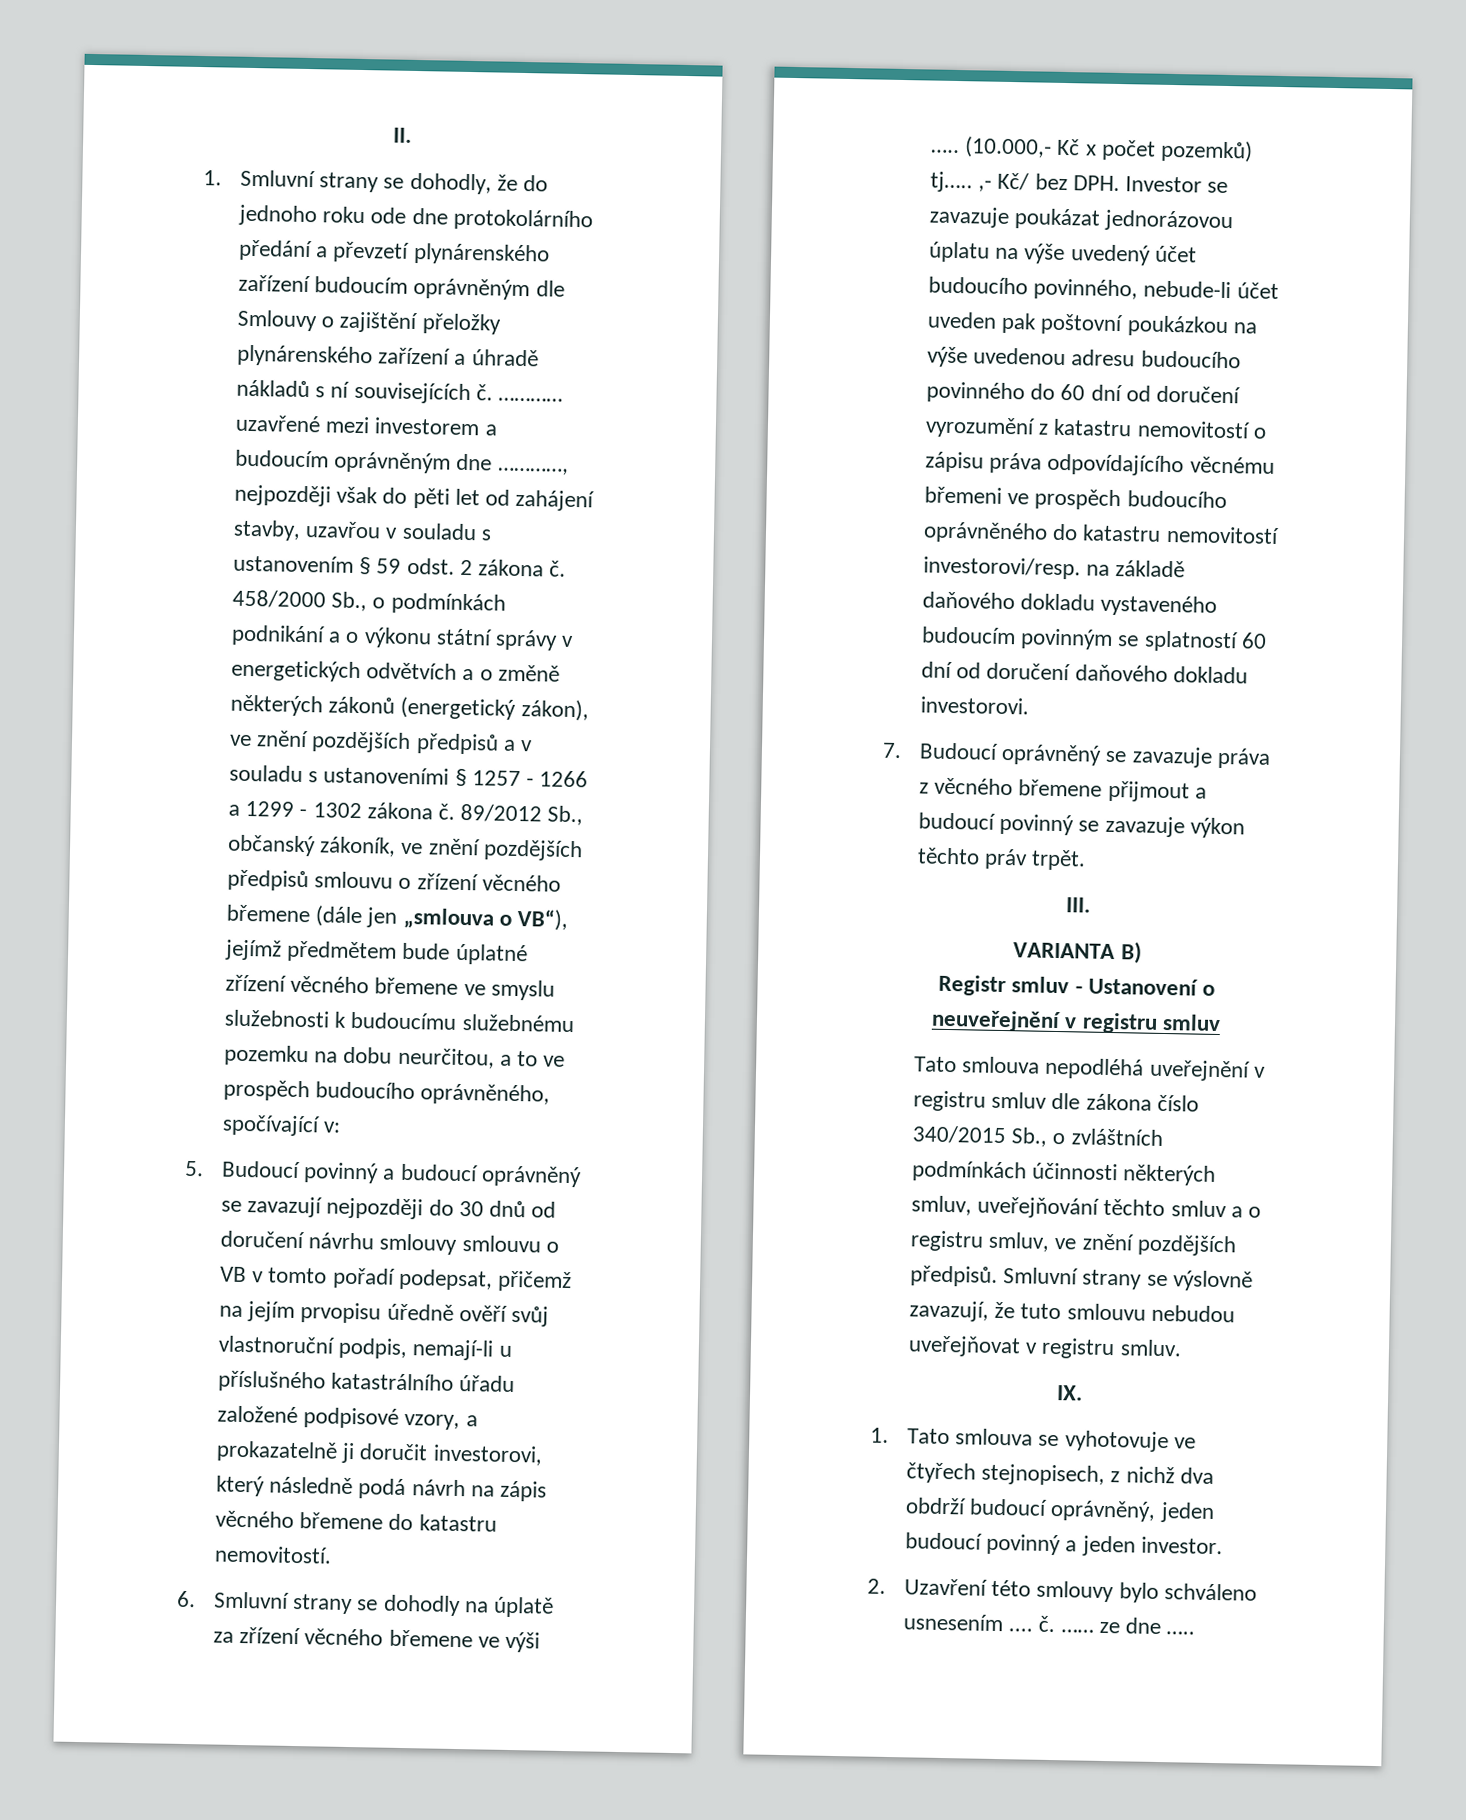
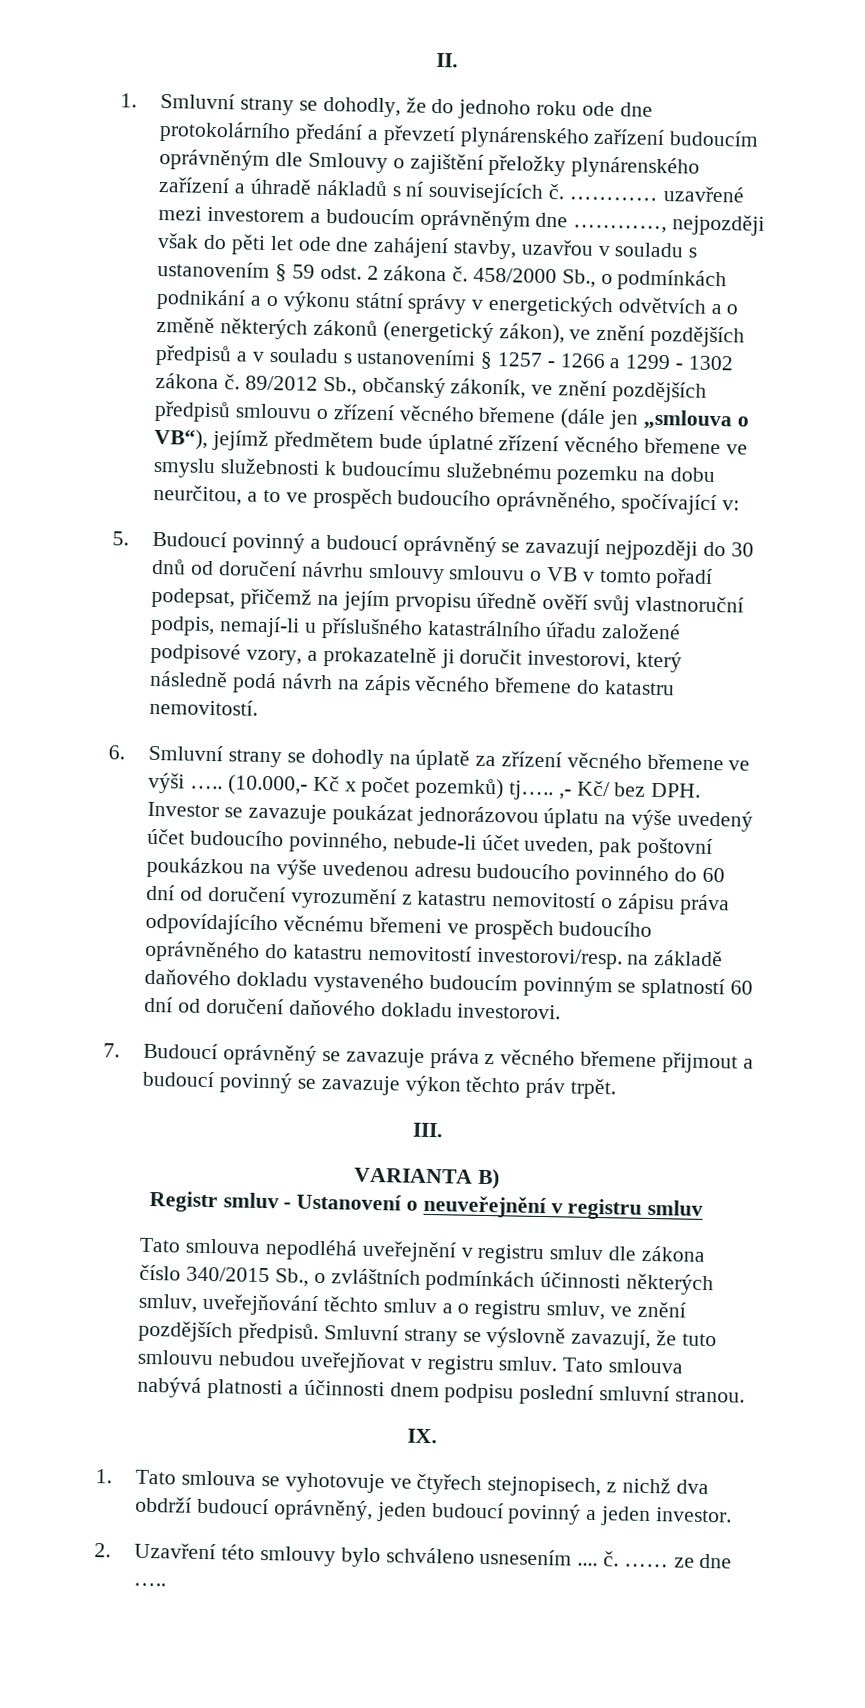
- ………… uzavřené mezi investorem a budoucím oprávněným dne …………, nejpozději však do pěti let od zahájení stavby, uzavřou v souladu s ustanovením § 59 odst. 2 zákona č.
+ ………… uzavřené mezi investorem a budoucím oprávněným dne …………, nejpozději však do pěti let ode dne zahájení stavby, uzavřou v souladu s ustanovením § 59 odst. 2 zákona č.
- (10.000,- Kč x počet pozemků) tj….. ,- Kč/ bez DPH. Investor se zavazuje poukázat jednorázovou úplatu na výše uvedený účet budoucího povinného, nebude-li účet uveden pak poštovní poukázkou na výše uvedenou adresu budoucího povinného do 60 dní od doručení vyrozumění z katastru nemovitostí o zápisu práva odpovídajícího věcnému břemeni ve prospěch budoucího oprávněného do katastru nemovitostí investorovi/resp. na základě daňového dokladu vystaveného budoucím povinným se splatností 60 dní od doručení daňového dokladu investorovi.
+ (10.000,- Kč x počet pozemků) tj….. ,- Kč/ bez DPH. Investor se zavazuje poukázat jednorázovou úplatu na výše uvedený účet budoucího povinného, nebude-li účet uveden, pak poštovní poukázkou na výše uvedenou adresu budoucího povinného do 60 dní od doručení vyrozumění z katastru nemovitostí o zápisu práva odpovídajícího věcnému břemeni ve prospěch budoucího oprávněného do katastru nemovitostí investorovi/resp. na základě daňového dokladu vystaveného budoucím povinným se splatností 60 dní od doručení daňového dokladu investorovi.
+ Tato smlouva nabývá platnosti a účinnosti dnem podpisu poslední smluvní stranou.

